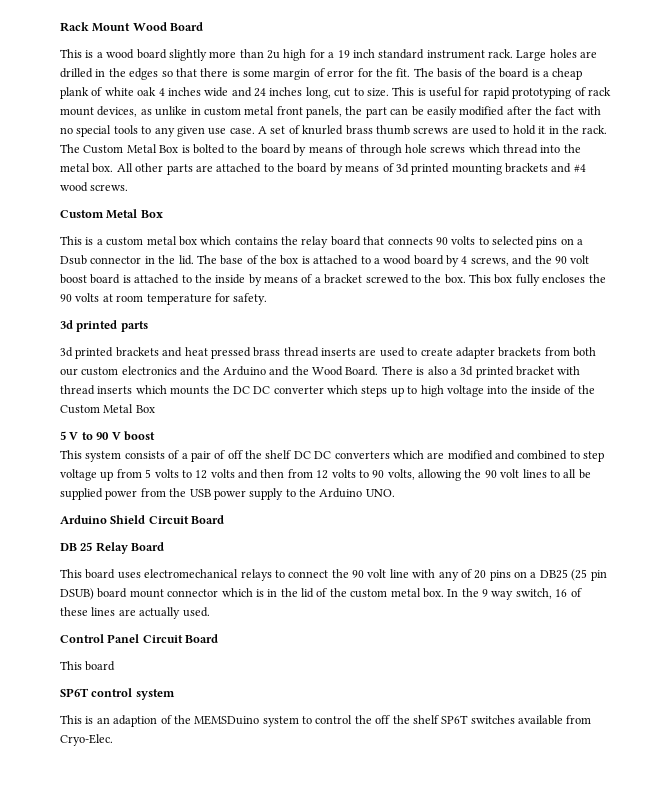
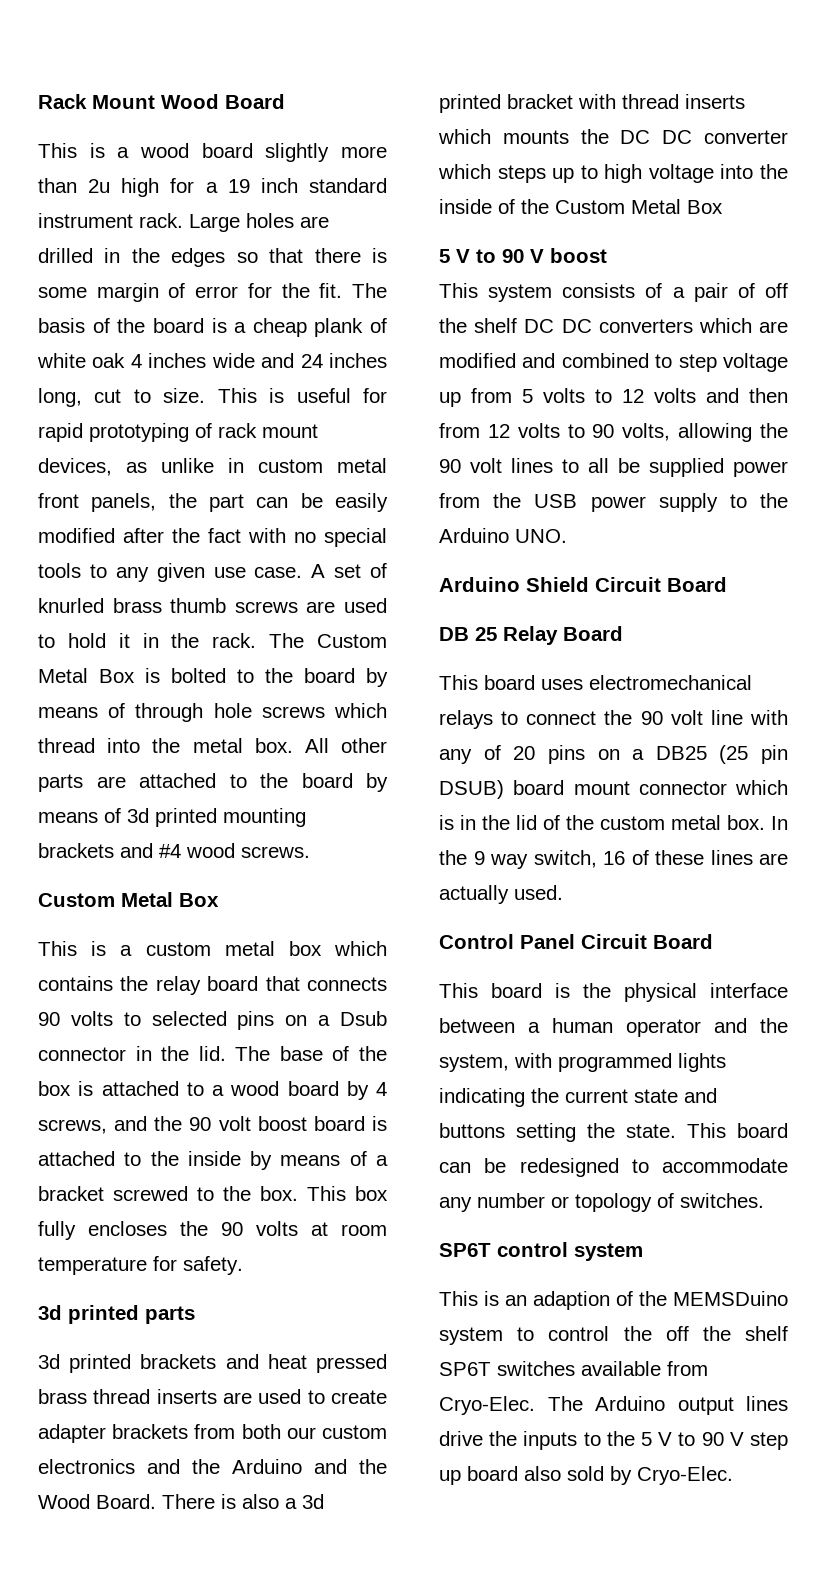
  Control Panel Circuit Board
- This board
+ This board is the physical interface between a human operator and the system, with programmed lights indicating the current state and buttons setting the state. This board can be redesigned to accommodate any number or topology of switches.
+ The Arduino output lines drive the inputs to the 5 V to 90 V step up board also sold by Cryo-Elec.

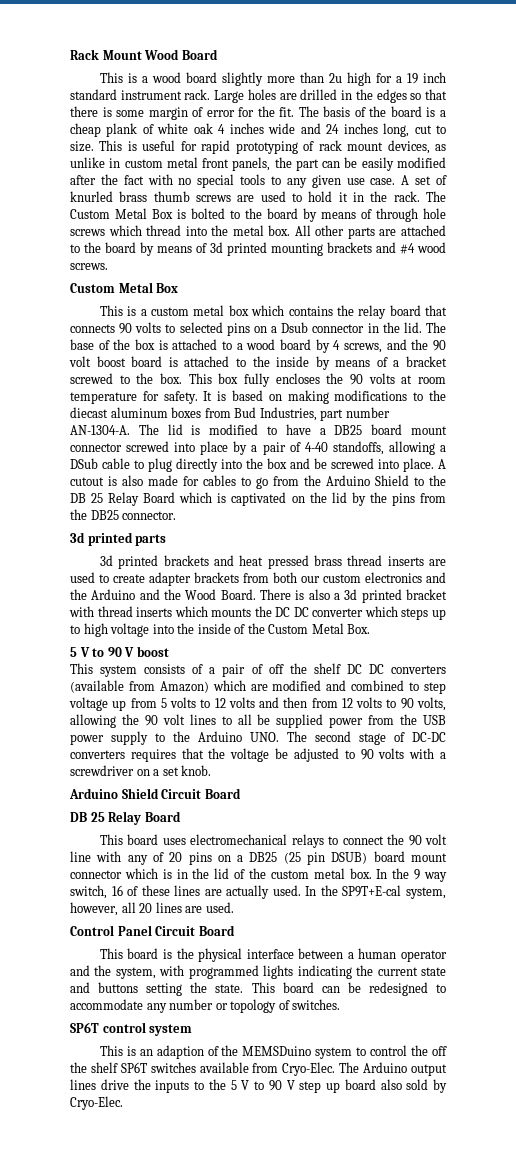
+ It is based on making modifications to the diecast aluminum boxes from Bud Industries, part number AN-1304-A. The lid is modified to have a DB25 board mount connector screwed into place by a pair of 4-40 standoffs, allowing a DSub cable to plug directly into the box and be screwed into place. A cutout is also made for cables to go from the Arduino Shield to the DB 25 Relay Board which is captivated on the lid by the pins from the DB25 connector.
- There is also a 3d printed bracket with thread inserts which mounts the DC DC converter which steps up to high voltage into the inside of the Custom Metal Box
+ There is also a 3d printed bracket with thread inserts which mounts the DC DC converter which steps up to high voltage into the inside of the Custom Metal Box.
- This system consists of a pair of off the shelf DC DC converters which are modified and combined to step voltage up from 5 volts to 12 volts and then from 12 volts to 90 volts, allowing the 90 volt lines to all be supplied power from the USB power supply to the Arduino UNO.
+ This system consists of a pair of off the shelf DC DC converters (available from Amazon) which are modified and combined to step voltage up from 5 volts to 12 volts and then from 12 volts to 90 volts, allowing the 90 volt lines to all be supplied power from the USB power supply to the Arduino UNO. The second stage of DC-DC converters requires that the voltage be adjusted to 90 volts with a screwdriver on a set knob.
+ In the SP9T+E-cal system, however, all 20 lines are used.

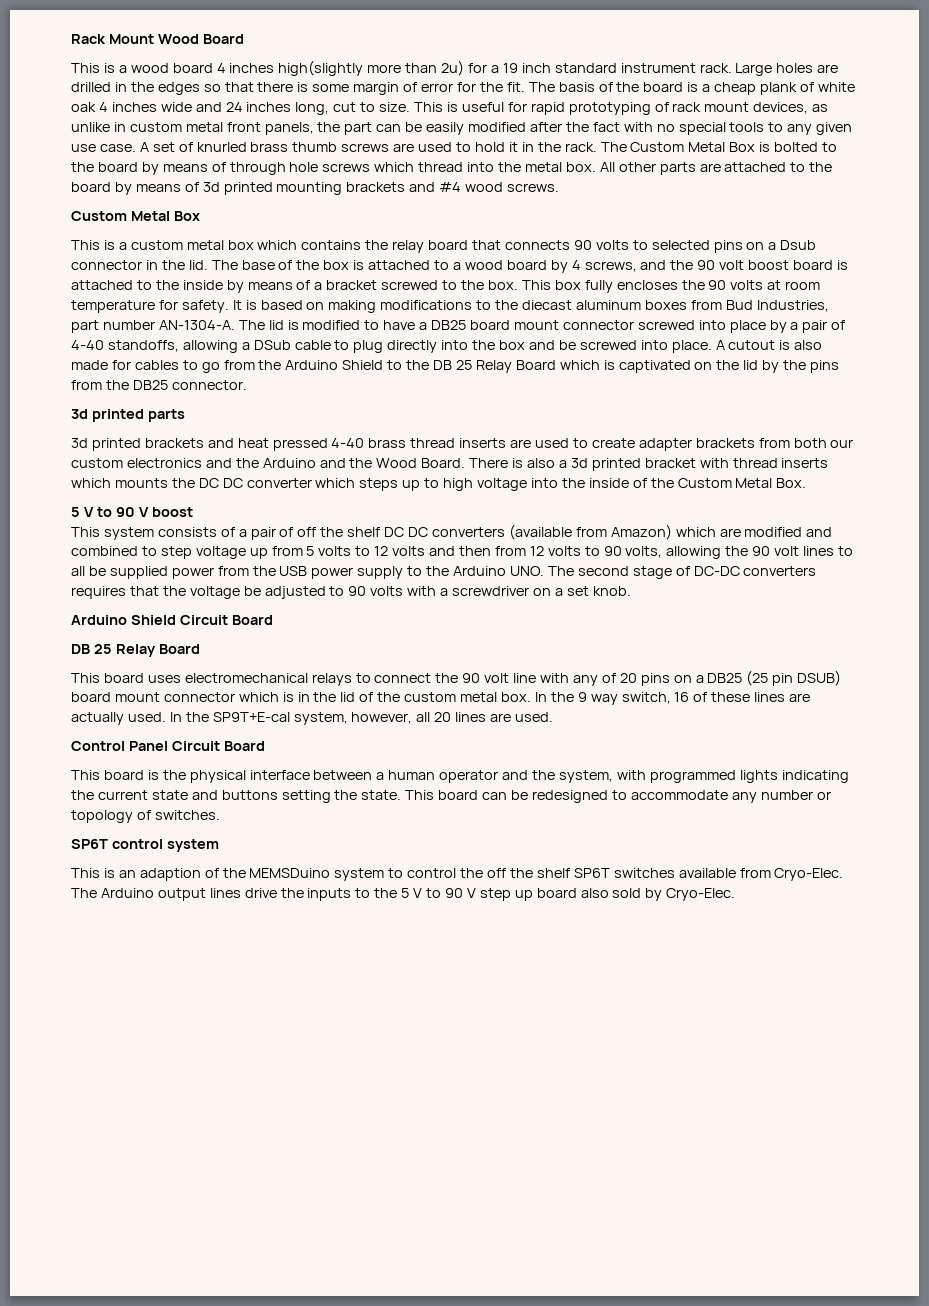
- This is a wood board slightly more than 2u high for a 19 inch standard instrument rack.
+ This is a wood board 4 inches high(slightly more than 2u) for a 19 inch standard instrument rack.
- 3d printed brackets and heat pressed brass thread inserts are used to create adapter brackets from both our custom electronics and the Arduino and the Wood Board.
+ 3d printed brackets and heat pressed 4-40 brass thread inserts are used to create adapter brackets from both our custom electronics and the Arduino and the Wood Board.

